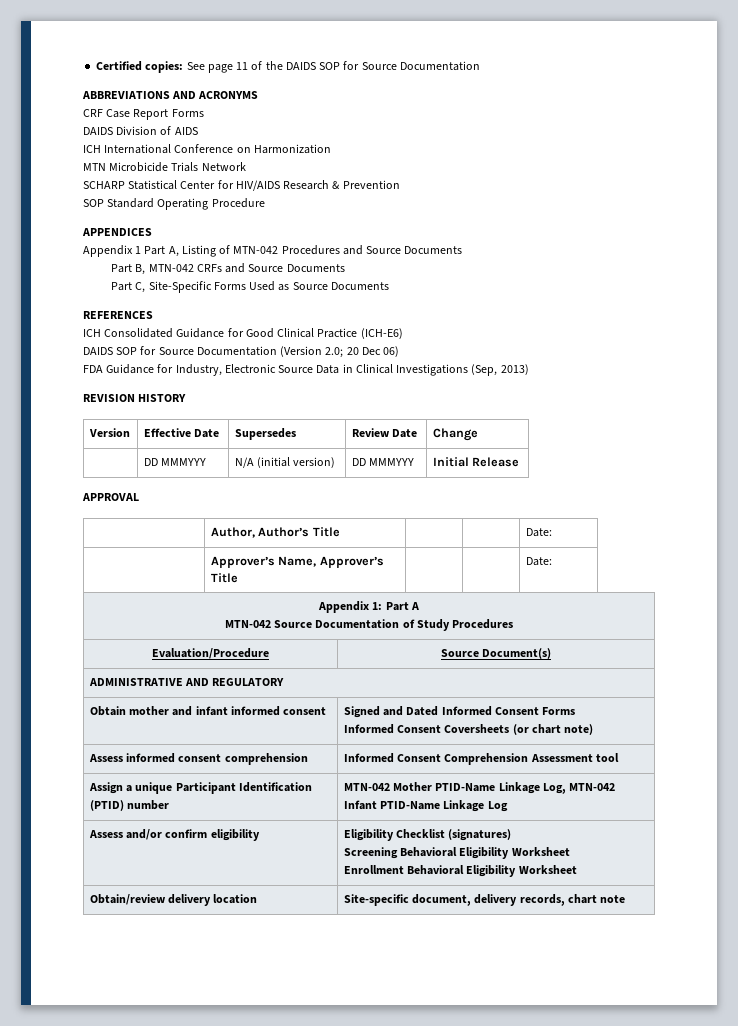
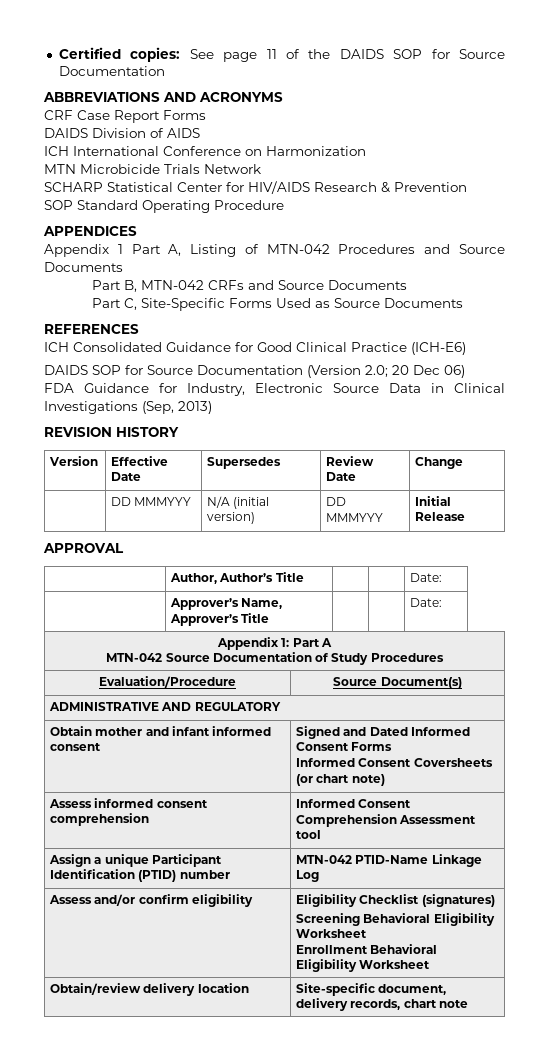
- Assign a unique Participant Identification (PTID) number | MTN-042 Mother PTID-Name Linkage Log, MTN-042 Infant PTID-Name Linkage Log
+ Assign a unique Participant Identification (PTID) number | MTN-042 PTID-Name Linkage Log

